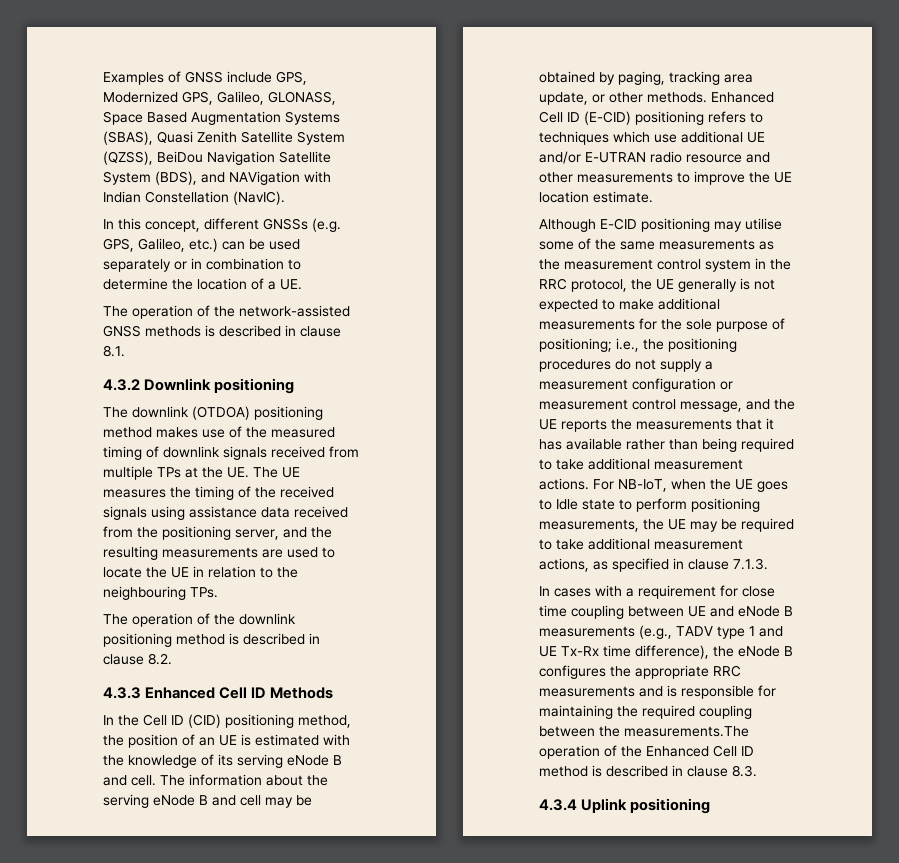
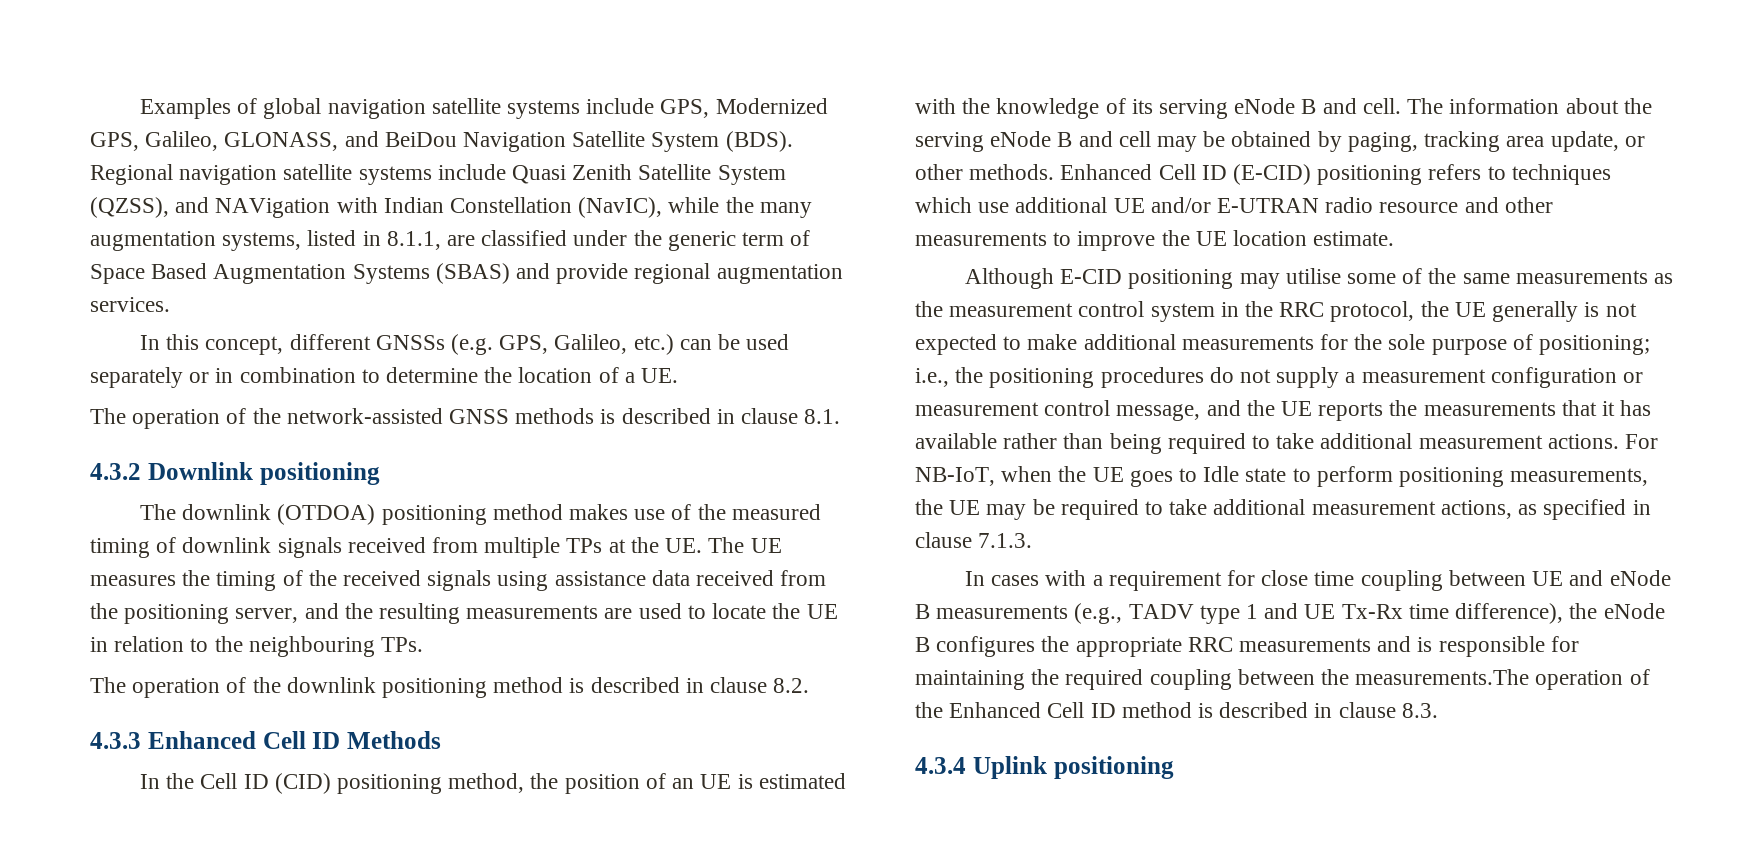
- Examples of GNSS include GPS, Modernized GPS, Galileo, GLONASS, Space Based Augmentation Systems (SBAS), Quasi Zenith Satellite System (QZSS), BeiDou Navigation Satellite System (BDS), and NAVigation with Indian Constellation (NavIC).
+ Examples of global navigation satellite systems include GPS, Modernized GPS, Galileo, GLONASS, and BeiDou Navigation Satellite System (BDS). Regional navigation satellite systems include Quasi Zenith Satellite System (QZSS), and NAVigation with Indian Constellation (NavIC), while the many augmentation systems, listed in 8.1.1, are classified under the generic term of Space Based Augmentation Systems (SBAS) and provide regional augmentation services.

